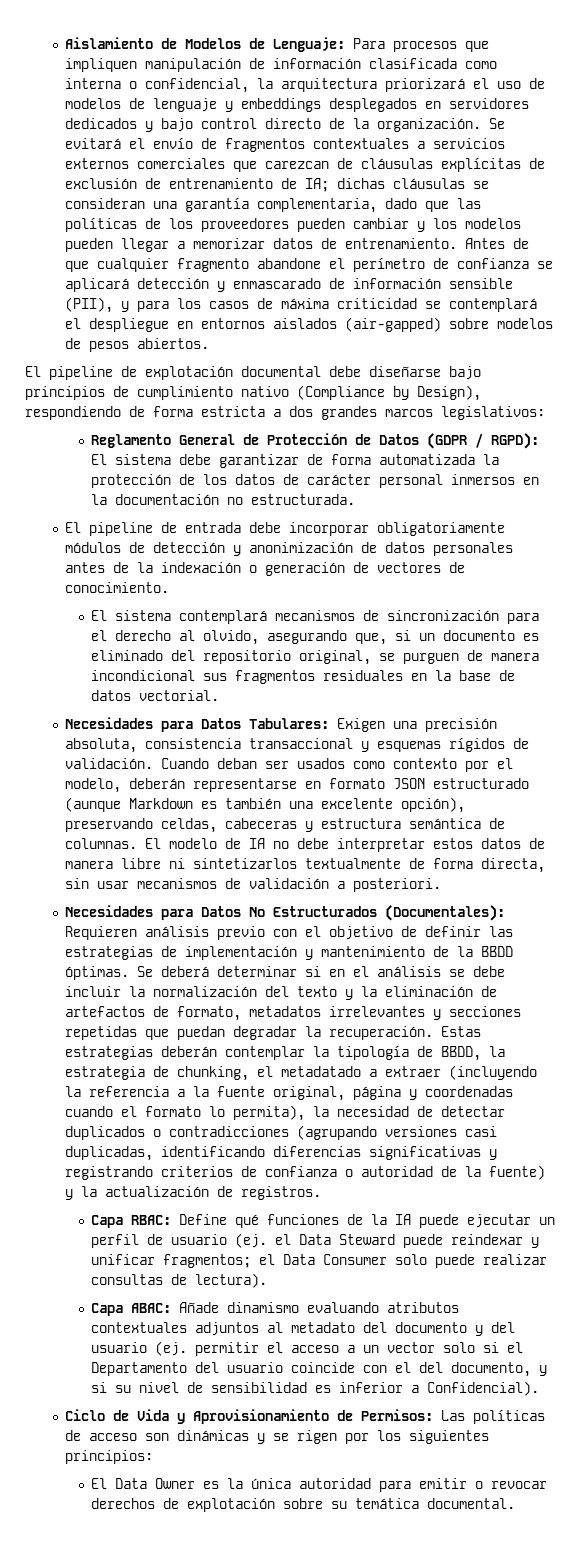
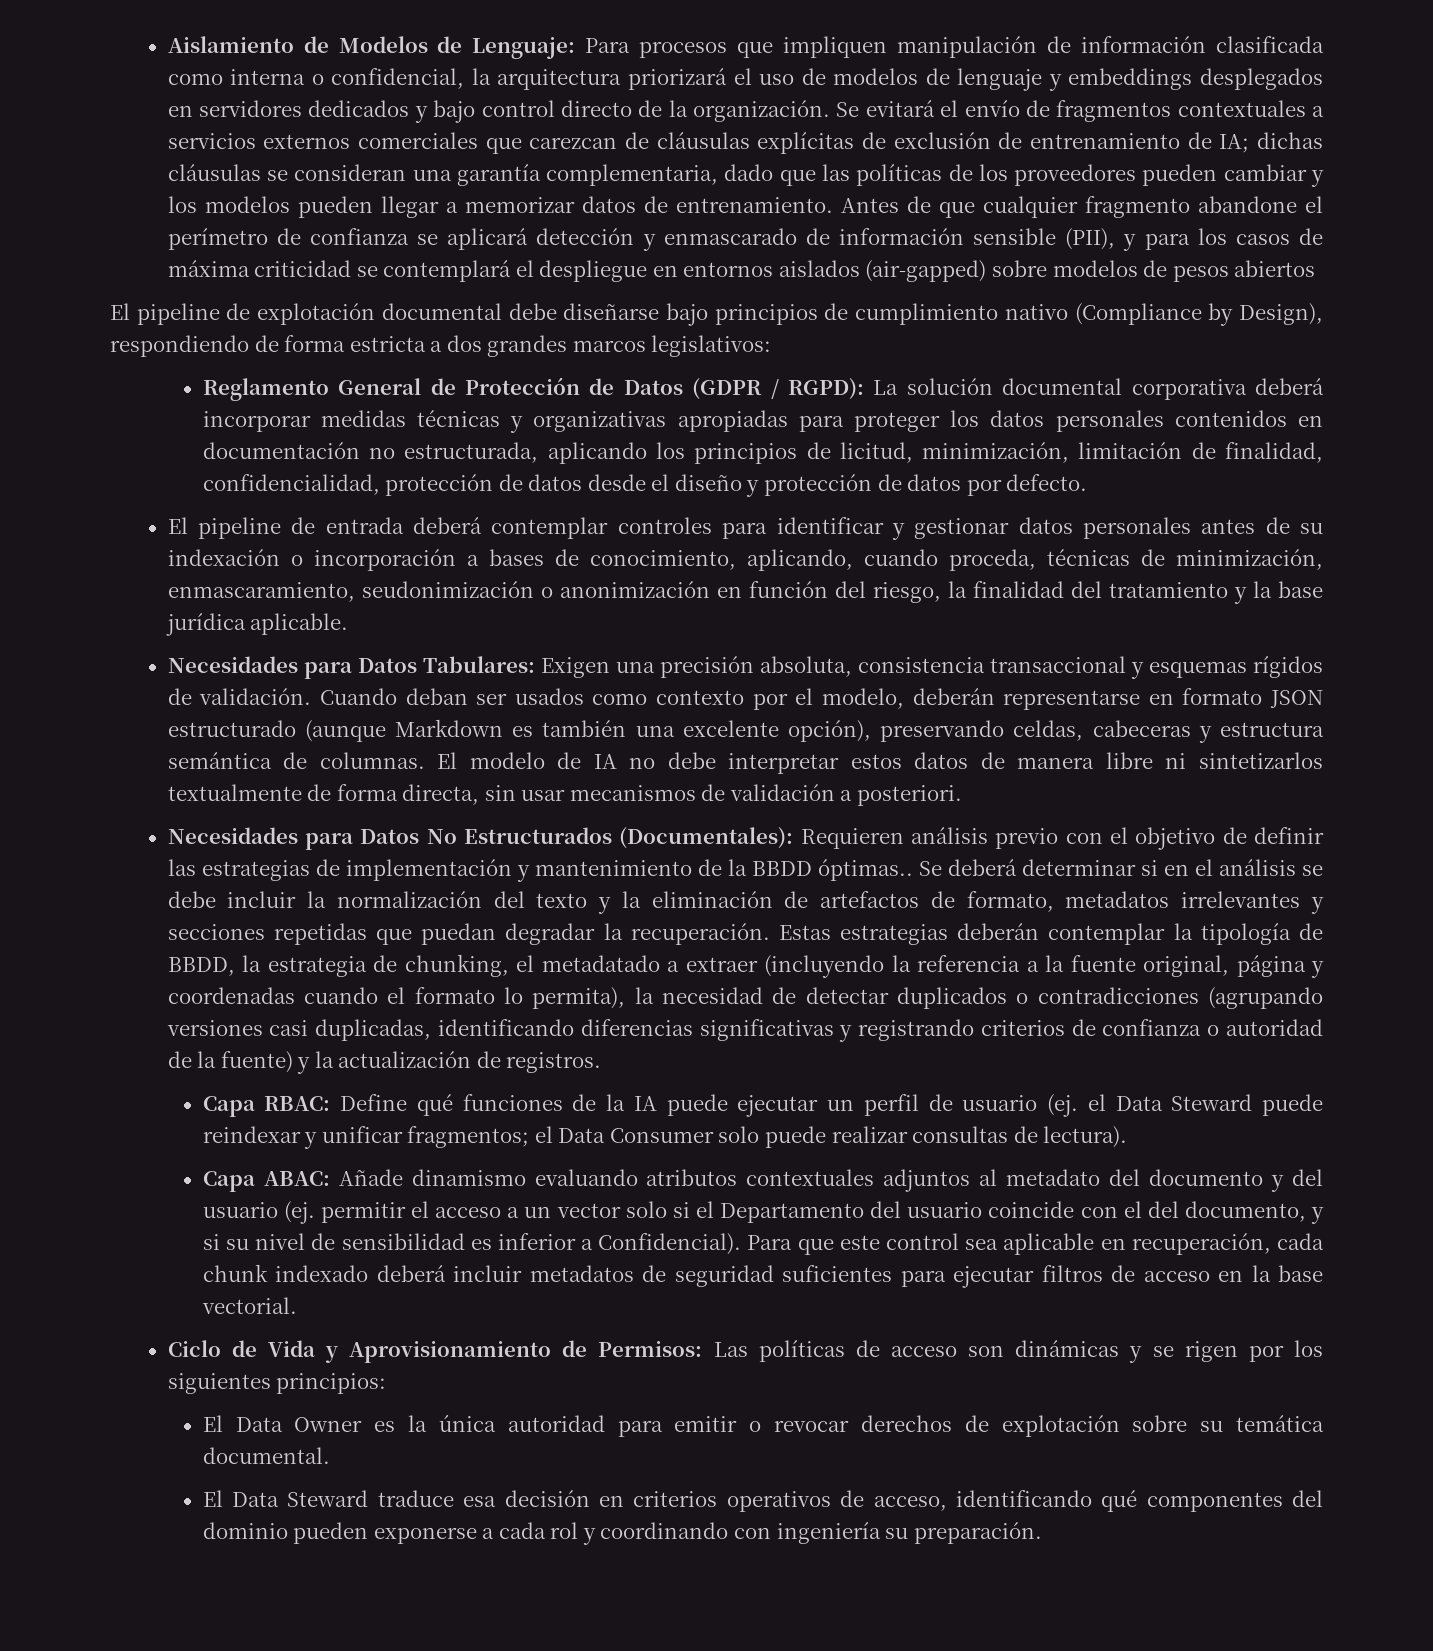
- Antes de que cualquier fragmento abandone el perímetro de confianza se aplicará detección y enmascarado de información sensible (PII), y para los casos de máxima criticidad se contemplará el despliegue en entornos aislados (air-gapped) sobre modelos de pesos abiertos.
+ Antes de que cualquier fragmento abandone el perímetro de confianza se aplicará detección y enmascarado de información sensible (PII), y para los casos de máxima criticidad se contemplará el despliegue en entornos aislados (air-gapped) sobre modelos de pesos abiertos
- Reglamento General de Protección de Datos (GDPR / RGPD): El sistema debe garantizar de forma automatizada la protección de los datos de carácter personal inmersos en la documentación no estructurada.
- El pipeline de entrada debe incorporar obligatoriamente módulos de detección y anonimización de datos personales antes de la indexación o generación de vectores de conocimiento.
- El sistema contemplará mecanismos de sincronización para el derecho al olvido, asegurando que, si un documento es eliminado del repositorio original, se purguen de manera incondicional sus fragmentos residuales en la base de datos vectorial.
+ Reglamento General de Protección de Datos (GDPR / RGPD): La solución documental corporativa deberá incorporar medidas técnicas y organizativas apropiadas para proteger los datos personales contenidos en documentación no estructurada, aplicando los principios de licitud, minimización, limitación de finalidad, confidencialidad, protección de datos desde el diseño y protección de datos por defecto.
+ El pipeline de entrada deberá contemplar controles para identificar y gestionar datos personales antes de su indexación o incorporación a bases de conocimiento, aplicando, cuando proceda, técnicas de minimización, enmascaramiento, seudonimización o anonimización en función del riesgo, la finalidad del tratamiento y la base jurídica aplicable.
- Necesidades para Datos No Estructurados (Documentales): Requieren análisis previo con el objetivo de definir las estrategias de implementación y mantenimiento de la BBDD óptimas.
+ Necesidades para Datos No Estructurados (Documentales): Requieren análisis previo con el objetivo de definir las estrategias de implementación y mantenimiento de la BBDD óptimas..
+ Para que este control sea aplicable en recuperación, cada chunk indexado deberá incluir metadatos de seguridad suficientes para ejecutar filtros de acceso en la base vectorial.
+ El Data Steward traduce esa decisión en criterios operativos de acceso, identificando qué componentes del dominio pueden exponerse a cada rol y coordinando con ingeniería su preparación.

